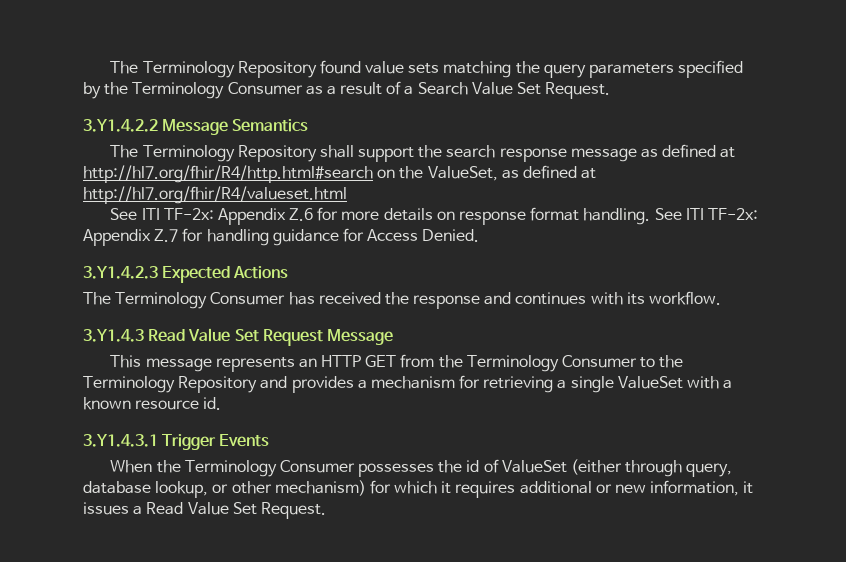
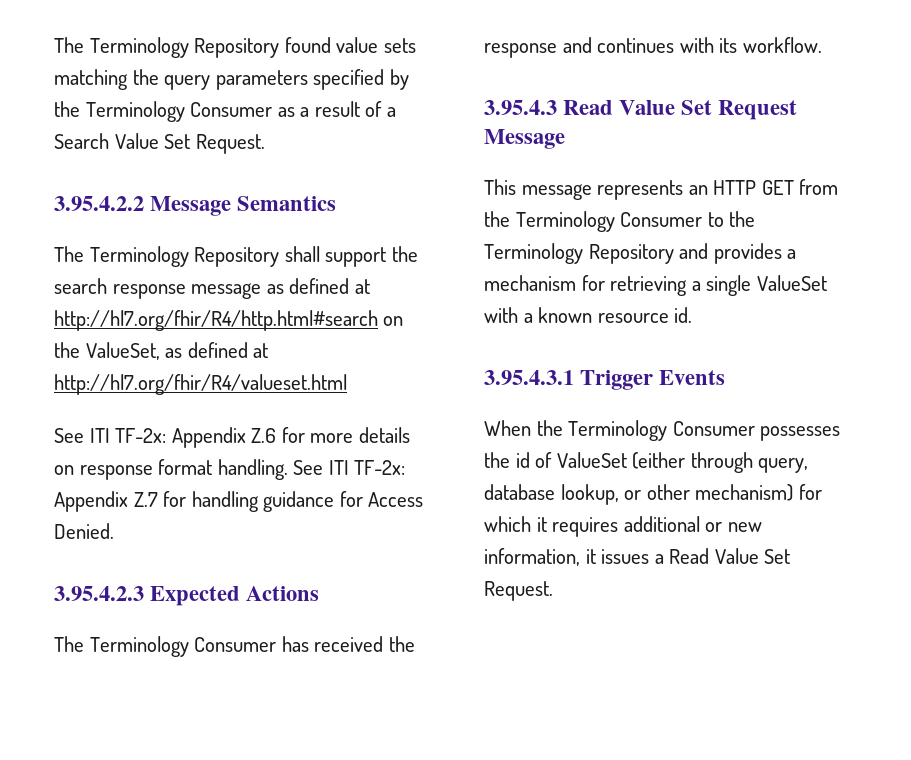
- 3.Y1.4.2.2 Message Semantics
+ 3.95.4.2.2 Message Semantics
- 3.Y1.4.2.3 Expected Actions
+ 3.95.4.2.3 Expected Actions
- 3.Y1.4.3 Read Value Set Request Message
+ 3.95.4.3 Read Value Set Request Message
- 3.Y1.4.3.1 Trigger Events
+ 3.95.4.3.1 Trigger Events

